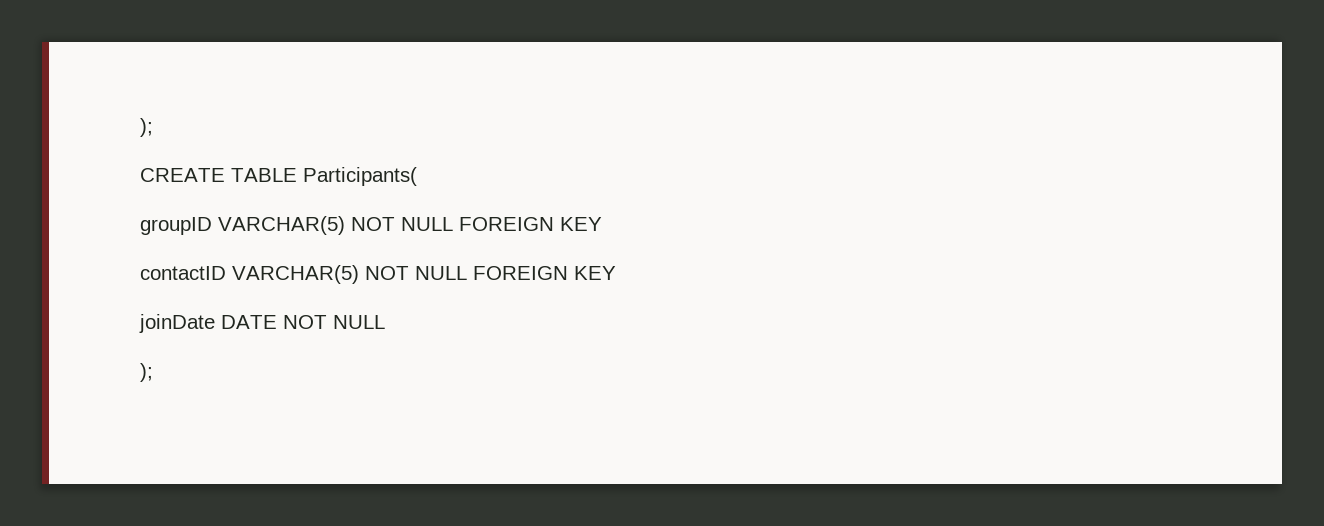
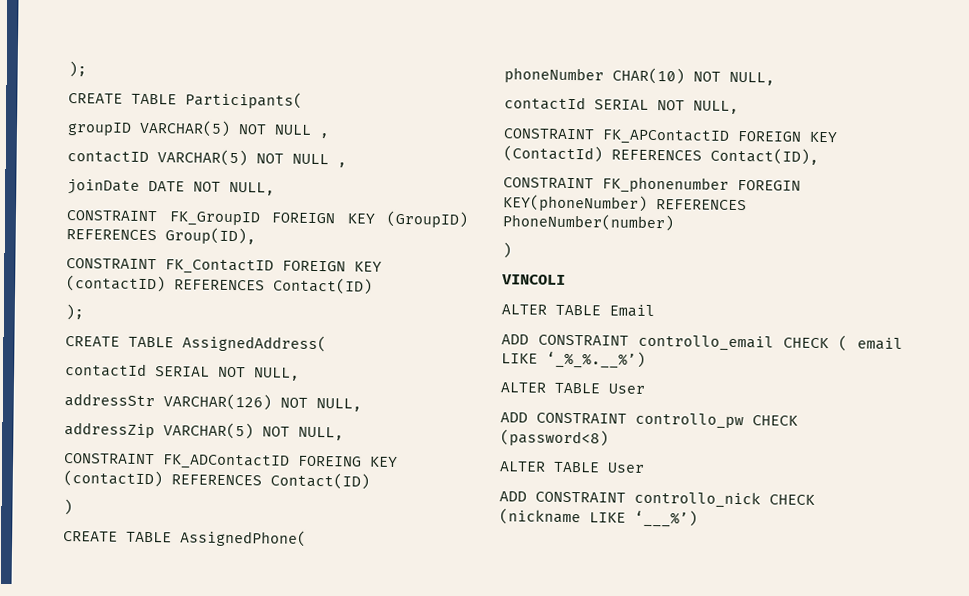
- groupID VARCHAR(5) NOT NULL FOREIGN KEY
+ groupID VARCHAR(5) NOT NULL ,
- contactID VARCHAR(5) NOT NULL FOREIGN KEY
+ contactID VARCHAR(5) NOT NULL ,
- joinDate DATE NOT NULL
+ joinDate DATE NOT NULL,
+ CONSTRAINT FK_GroupID FOREIGN KEY (GroupID) REFERENCES Group(ID),
+ CONSTRAINT FK_ContactID FOREIGN KEY (contactID) REFERENCES Contact(ID)
  );
+ CREATE TABLE AssignedAddress(
+ contactId SERIAL NOT NULL,
+ addressStr VARCHAR(126) NOT NULL,
+ addressZip VARCHAR(5) NOT NULL,
+ CONSTRAINT FK_ADContactID FOREING KEY (contactID) REFERENCES Contact(ID)
+ )
+ CREATE TABLE AssignedPhone(
+ phoneNumber CHAR(10) NOT NULL,
+ contactId SERIAL NOT NULL,
+ CONSTRAINT FK_APContactID FOREIGN KEY (ContactId) REFERENCES Contact(ID),
+ CONSTRAINT FK_phonenumber FOREGIN KEY(phoneNumber) REFERENCES PhoneNumber(number)
+ )
+ VINCOLI
+ ALTER TABLE Email
+ ADD CONSTRAINT controllo_email CHECK ( email LIKE ‘_%_%.__%’)
+ ALTER TABLE User
+ ADD CONSTRAINT controllo_pw CHECK (password<8)
+ ALTER TABLE User
+ ADD CONSTRAINT controllo_nick CHECK (nickname LIKE ‘___%’)

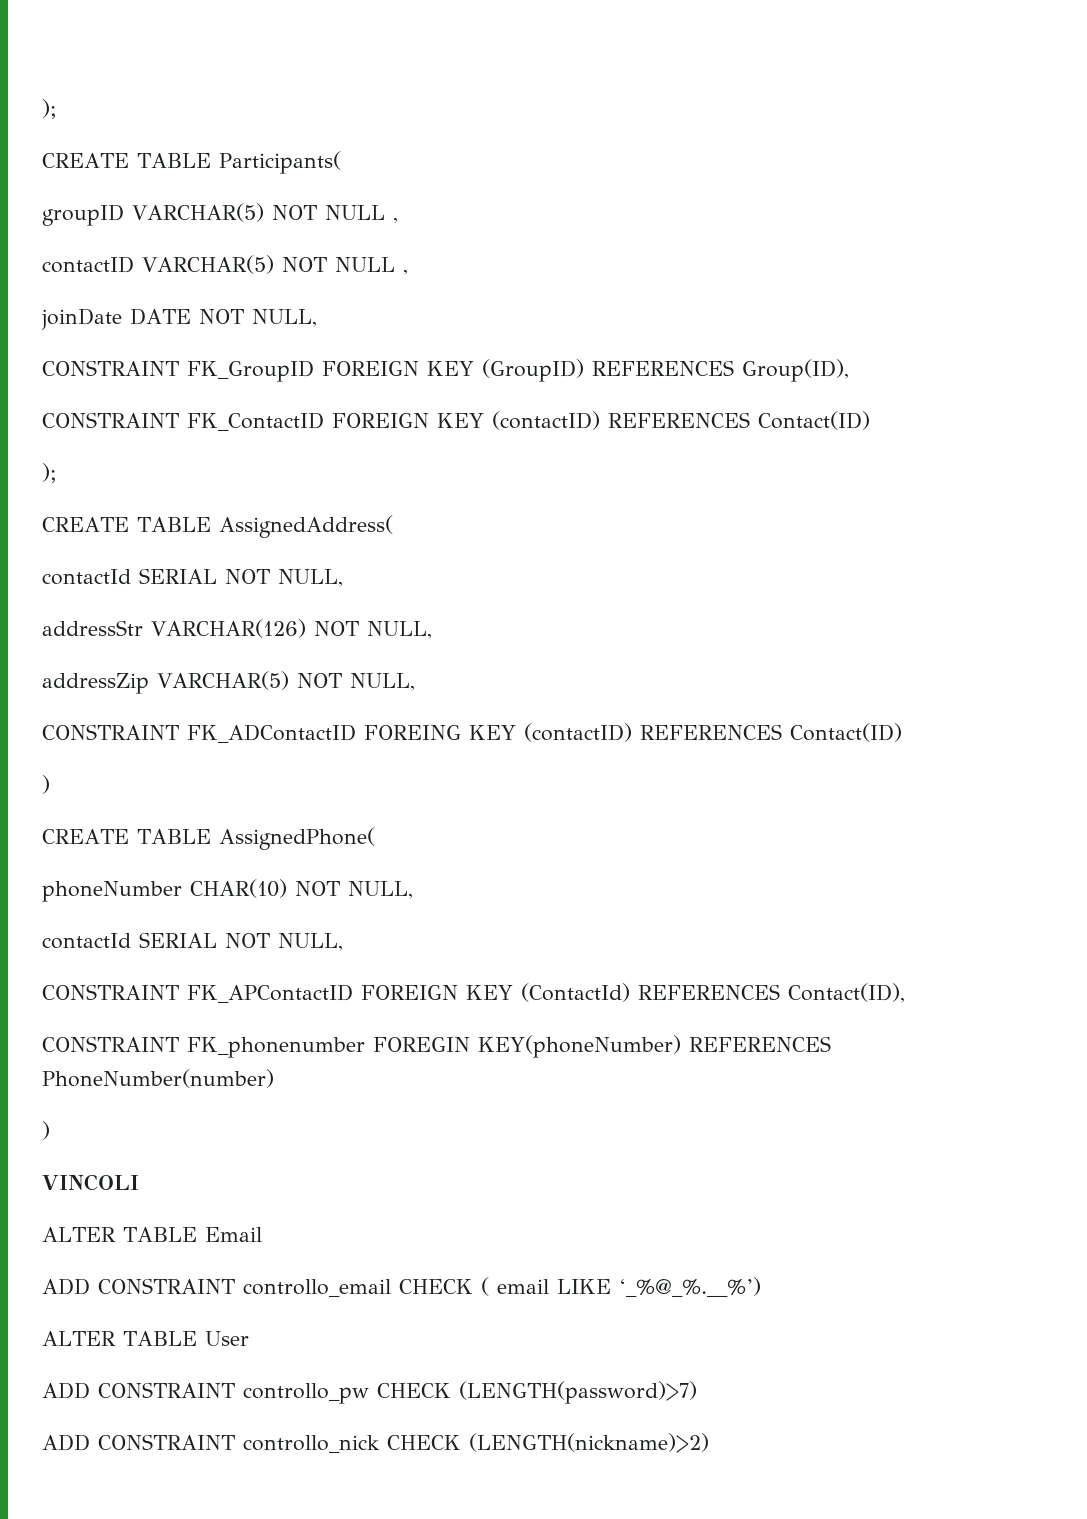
- ADD CONSTRAINT controllo_email CHECK ( email LIKE ‘_%_%.__%’)
+ ADD CONSTRAINT controllo_email CHECK ( email LIKE ‘_%@_%.__%’)
- ADD CONSTRAINT controllo_pw CHECK (password<8)
- ALTER TABLE User
+ ADD CONSTRAINT controllo_pw CHECK (LENGTH(password)>7)
- ADD CONSTRAINT controllo_nick CHECK (nickname LIKE ‘___%’)
+ ADD CONSTRAINT controllo_nick CHECK (LENGTH(nickname)>2)

